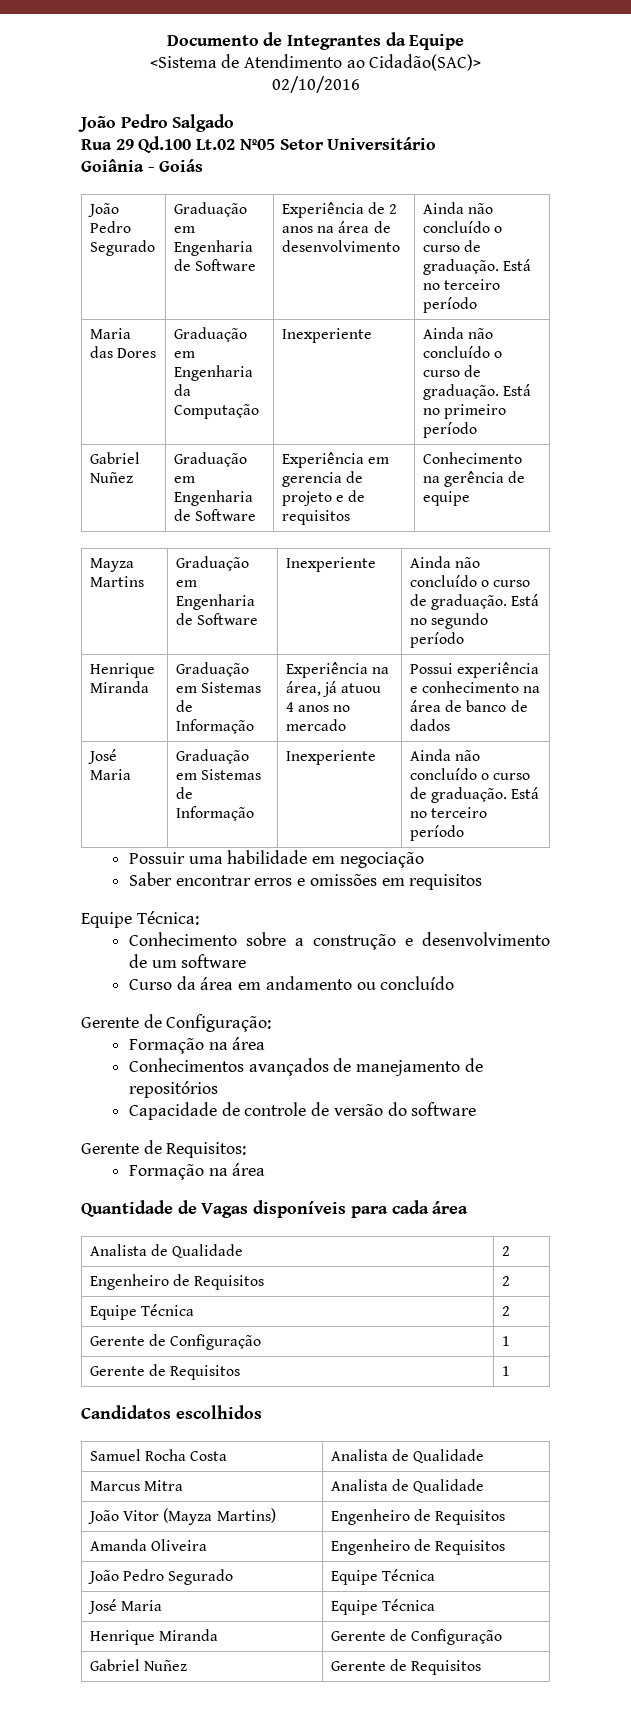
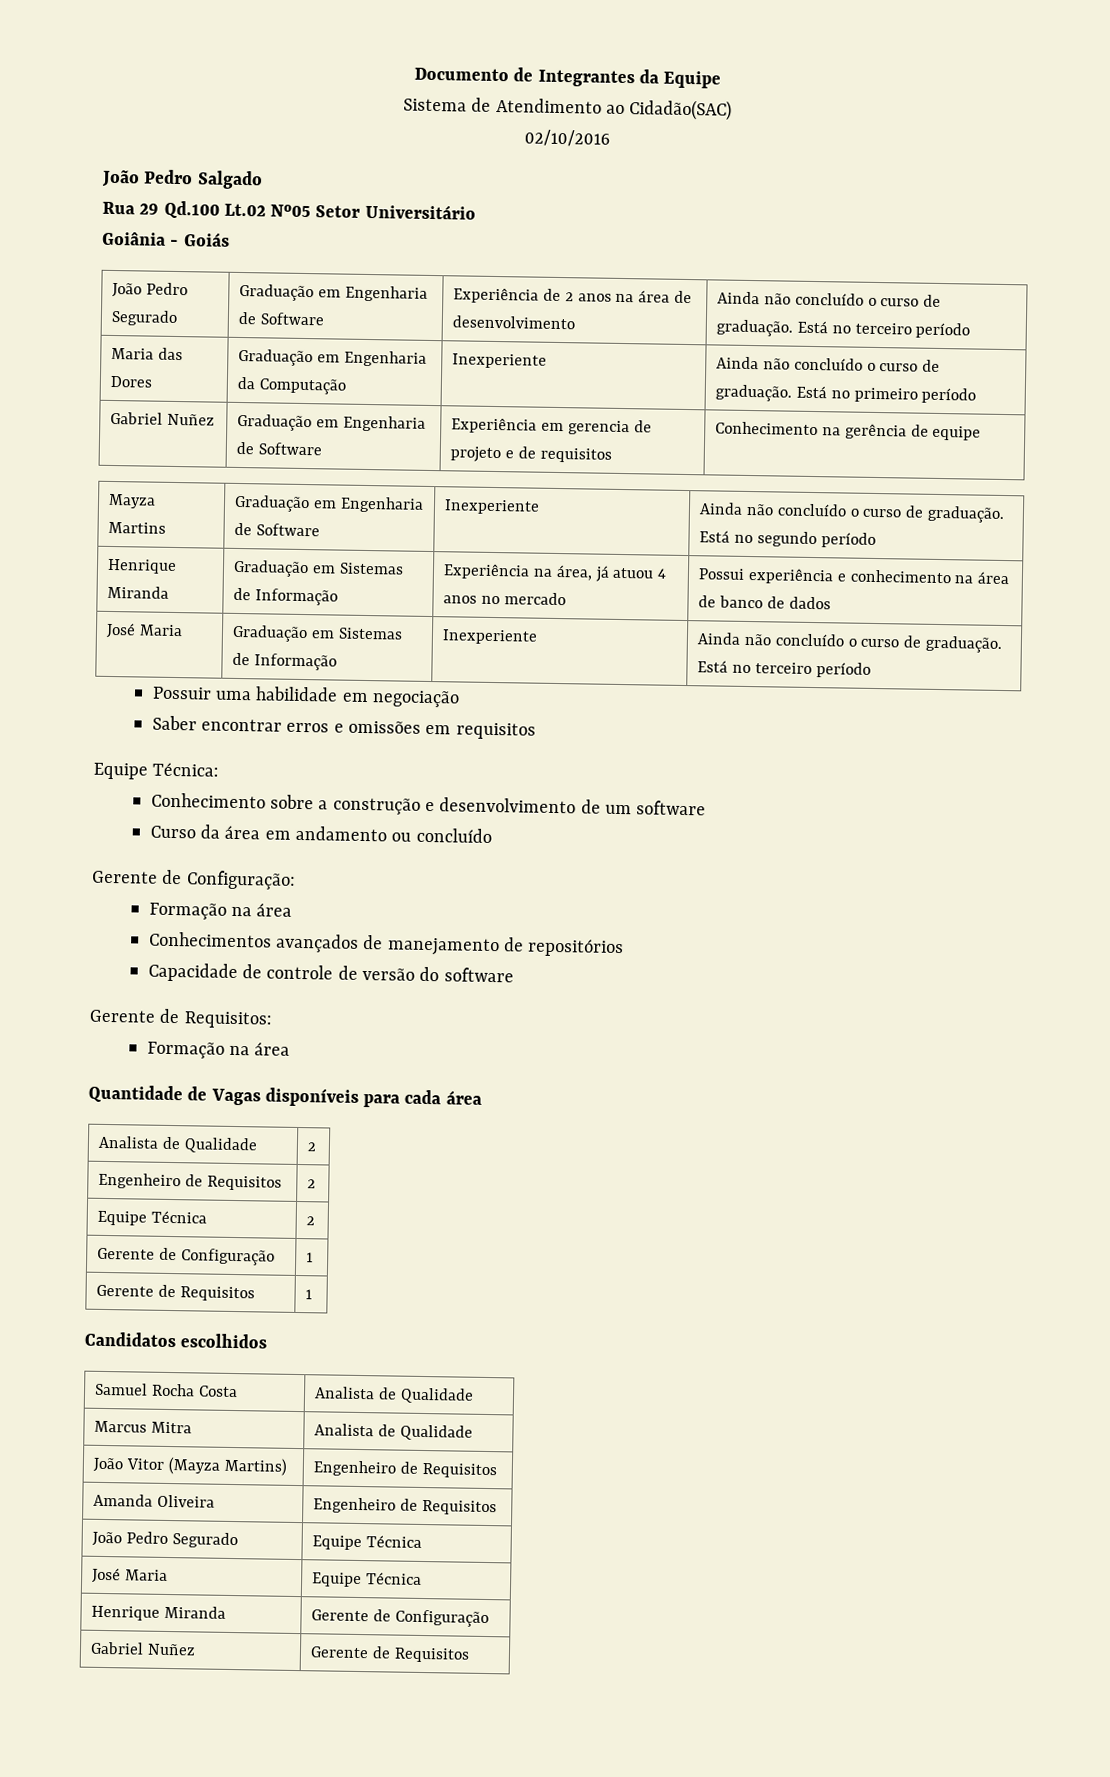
- <Sistema de Atendimento ao Cidadão(SAC)>
+ Sistema de Atendimento ao Cidadão(SAC)

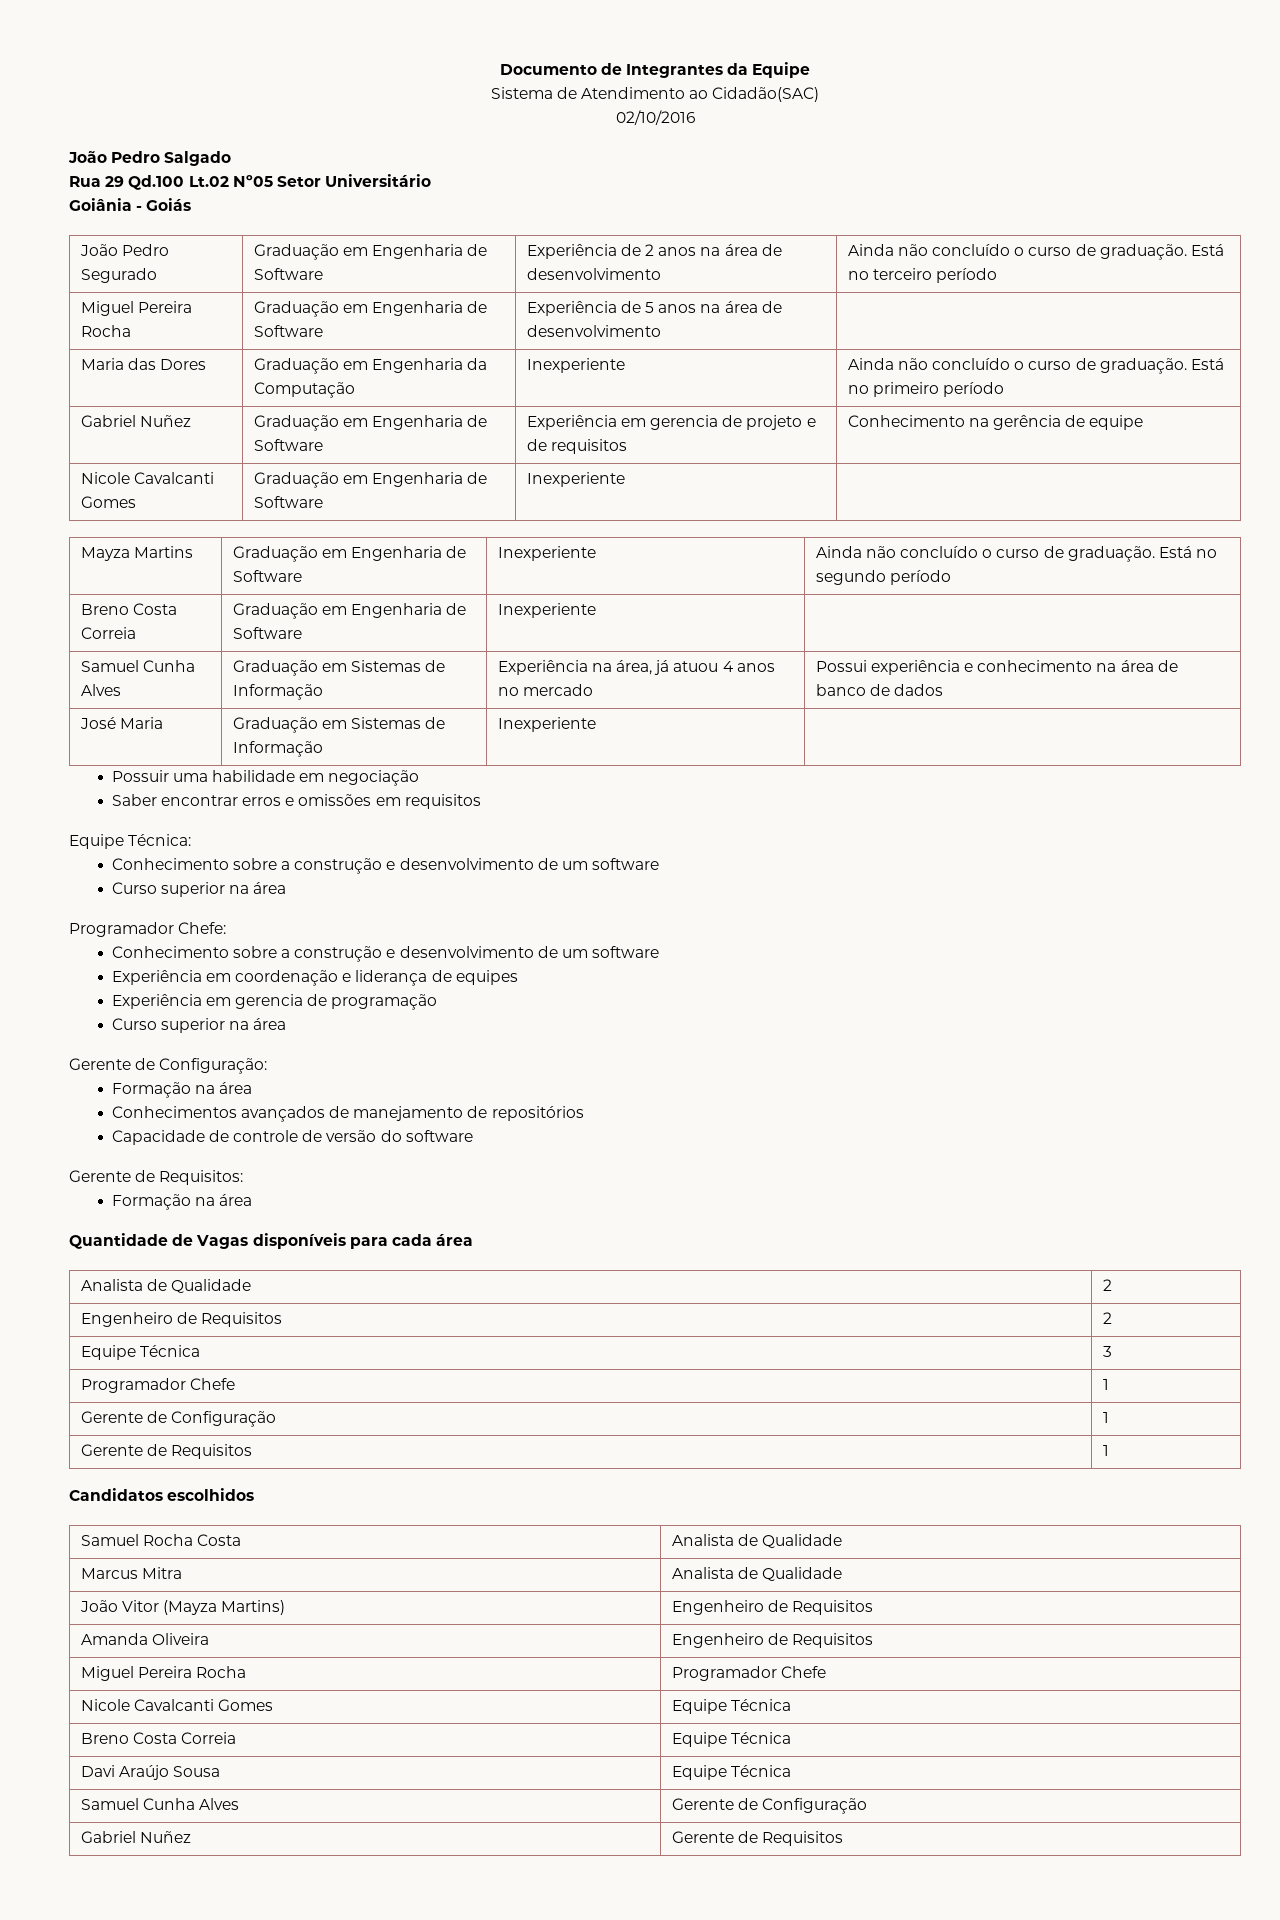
+ Miguel Pereira Rocha | Graduação em Engenharia de Software | Experiência de 5 anos na área de desenvolvimento |
+ Nicole Cavalcanti Gomes | Graduação em Engenharia de Software | Inexperiente |
- Henrique Miranda | Graduação em Sistemas de Informação | Experiência na área, já atuou 4 anos no mercado | Possui experiência e conhecimento na área de banco de dados
+ Breno Costa Correia | Graduação em Engenharia de Software | Inexperiente |
+ Samuel Cunha Alves | Graduação em Sistemas de Informação | Experiência na área, já atuou 4 anos no mercado | Possui experiência e conhecimento na área de banco de dados
- José Maria | Graduação em Sistemas de Informação | Inexperiente | Ainda não concluído o curso de graduação. Está no terceiro período
+ José Maria | Graduação em Sistemas de Informação | Inexperiente |
  Equipe Técnica:
  Conhecimento sobre a construção e desenvolvimento de um software
- Curso da área em andamento ou concluído
+ Curso superior na área
+ Programador Chefe:
+ Conhecimento sobre a construção e desenvolvimento de um software
+ Experiência em coordenação e liderança de equipes
+ Experiência em gerencia de programação
+ Curso superior na área
- Equipe Técnica | 2
+ Equipe Técnica | 3
+ Programador Chefe | 1
- João Pedro Segurado | Equipe Técnica
- José Maria | Equipe Técnica
- Henrique Miranda | Gerente de Configuração
+ Miguel Pereira Rocha | Programador Chefe
+ Nicole Cavalcanti Gomes | Equipe Técnica
+ Breno Costa Correia | Equipe Técnica
+ Davi Araújo Sousa | Equipe Técnica
+ Samuel Cunha Alves | Gerente de Configuração

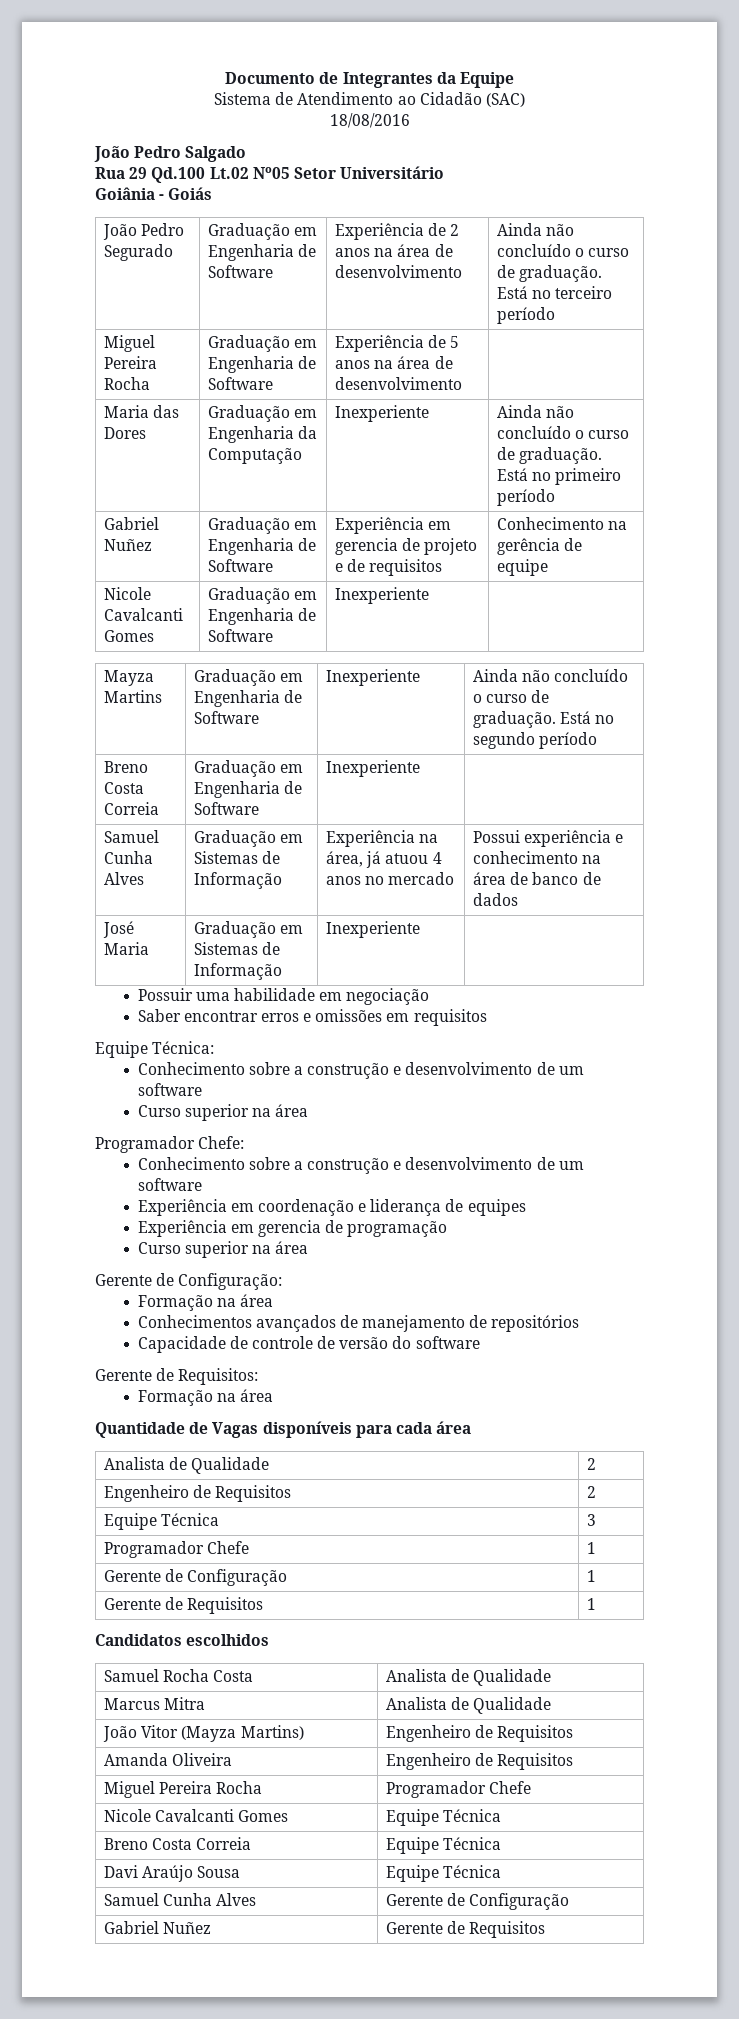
- Sistema de Atendimento ao Cidadão(SAC)
- 02/10/2016
+ Sistema de Atendimento ao Cidadão (SAC)
+ 18/08/2016

